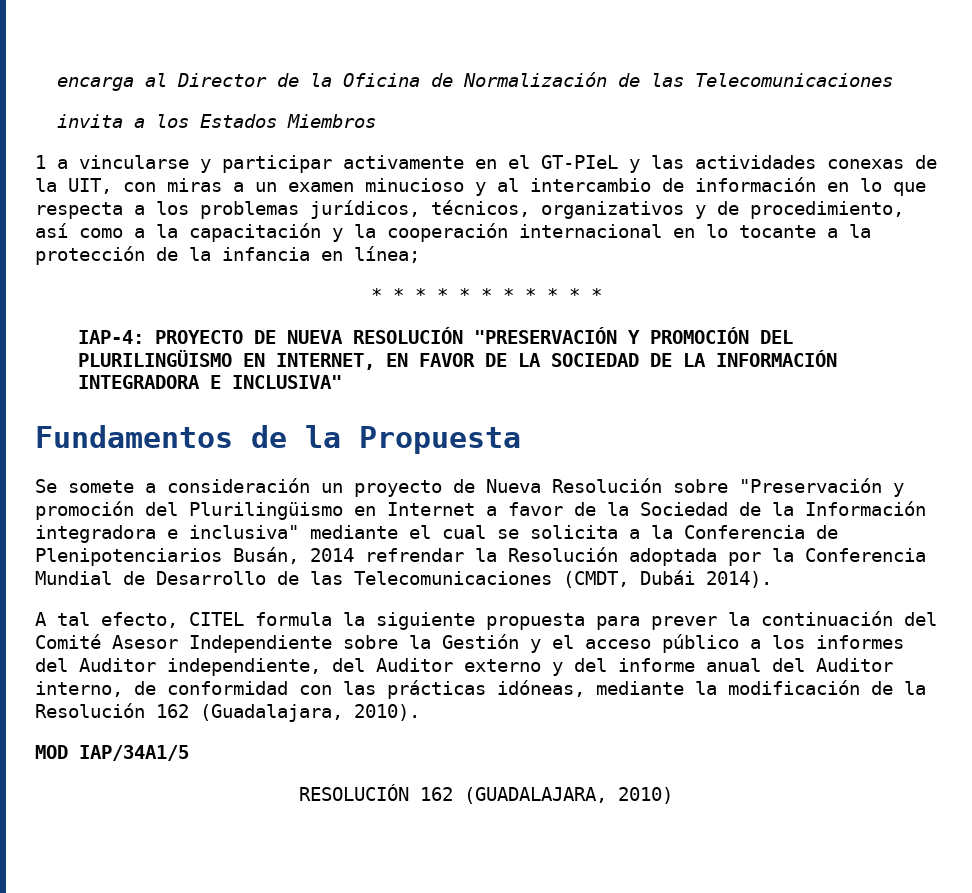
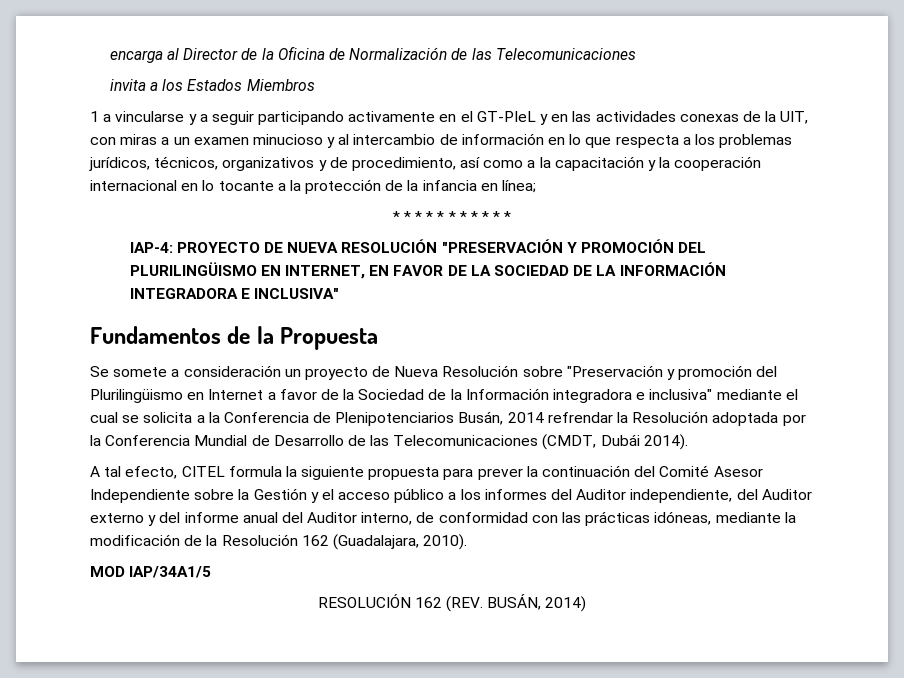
- 1 a vincularse y participar activamente en el GT-PIeL y las actividades conexas de la UIT, con miras a un examen minucioso y al intercambio de información en lo que respecta a los problemas jurídicos, técnicos, organizativos y de procedimiento, así como a la capacitación y la cooperación internacional en lo tocante a la protección de la infancia en línea;
+ 1 a vincularse y a seguir participando activamente en el GT-PIeL y en las actividades conexas de la UIT, con miras a un examen minucioso y al intercambio de información en lo que respecta a los problemas jurídicos, técnicos, organizativos y de procedimiento, así como a la capacitación y la cooperación internacional en lo tocante a la protección de la infancia en línea;
- RESOLUCIÓN 162 (GUADALAJARA, 2010)
+ RESOLUCIÓN 162 (REV. BUSÁN, 2014)

